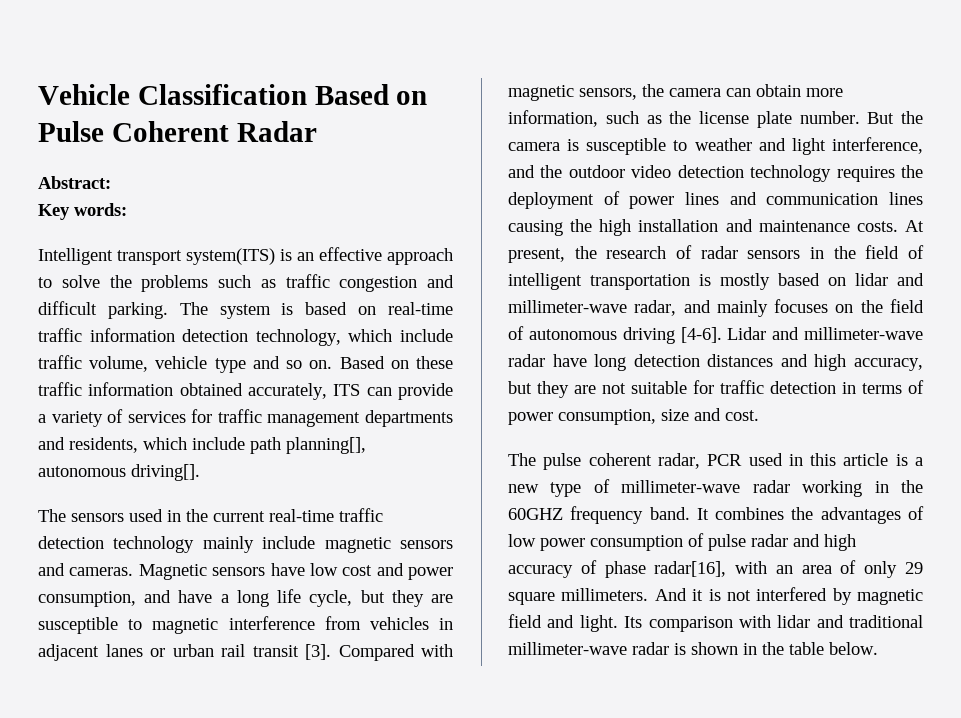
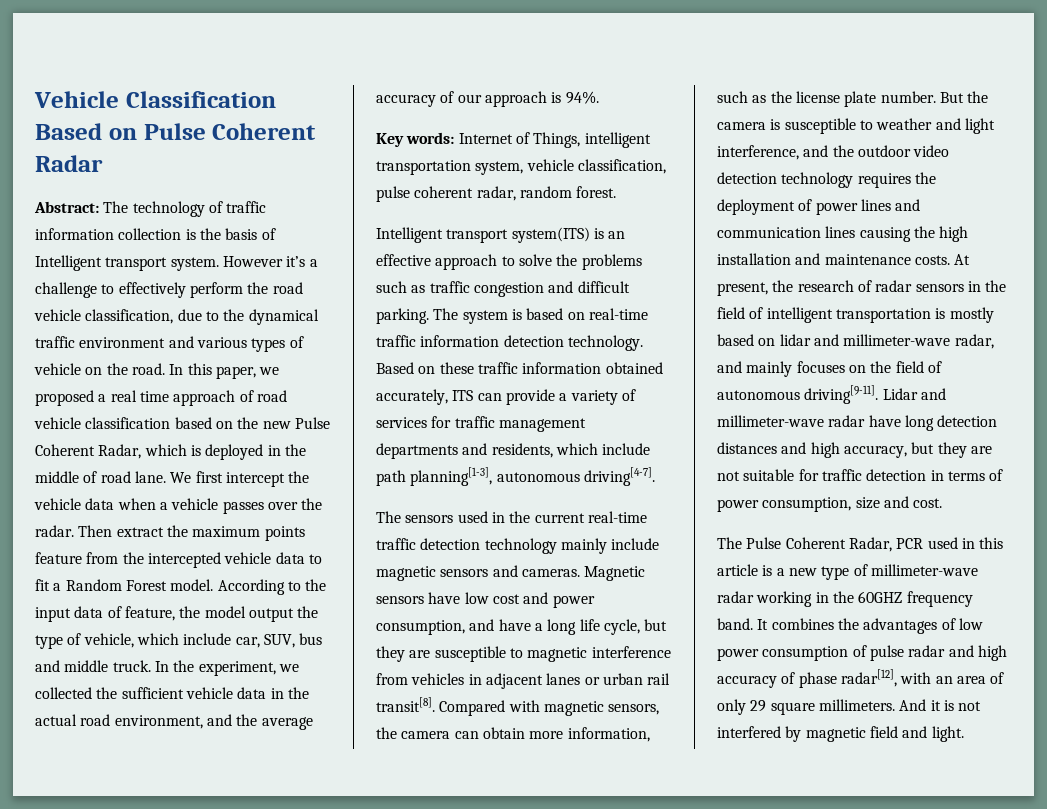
- Abstract:
- Key words:
+ Abstract: The technology of traffic information collection is the basis of Intelligent transport system. However it’s a challenge to effectively perform the road vehicle classification, due to the dynamical traffic environment and various types of vehicle on the road. In this paper, we proposed a real time approach of road vehicle classification based on the new Pulse Coherent Radar, which is deployed in the middle of road lane. We first intercept the vehicle data when a vehicle passes over the radar. Then extract the maximum points feature from the intercepted vehicle data to fit a Random Forest model. According to the input data of feature, the model output the type of vehicle, which include car, SUV, bus and middle truck. In the experiment, we collected the sufficient vehicle data in the actual road environment, and the average accuracy of our approach is 94%.
+ Key words: Internet of Things, intelligent transportation system, vehicle classification, pulse coherent radar, random forest.
- The system is based on real-time traffic information detection technology, which include traffic volume, vehicle type and so on.
+ The system is based on real-time traffic information detection technology.
- Based on these traffic information obtained accurately, ITS can provide a variety of services for traffic management departments and residents, which include path planning[], autonomous driving[].
+ Based on these traffic information obtained accurately, ITS can provide a variety of services for traffic management departments and residents, which include path planning[1-3], autonomous driving[4-7].
- Magnetic sensors have low cost and power consumption, and have a long life cycle, but they are susceptible to magnetic interference from vehicles in adjacent lanes or urban rail transit [3].
+ Magnetic sensors have low cost and power consumption, and have a long life cycle, but they are susceptible to magnetic interference from vehicles in adjacent lanes or urban rail transit[8].
- At present, the research of radar sensors in the field of intelligent transportation is mostly based on lidar and millimeter-wave radar, and mainly focuses on the field of autonomous driving [4-6].
+ At present, the research of radar sensors in the field of intelligent transportation is mostly based on lidar and millimeter-wave radar, and mainly focuses on the field of autonomous driving[9-11].
- The pulse coherent radar, PCR used in this article is a new type of millimeter-wave radar working in the 60GHZ frequency band.
+ The Pulse Coherent Radar, PCR used in this article is a new type of millimeter-wave radar working in the 60GHZ frequency band.
- It combines the advantages of low power consumption of pulse radar and high accuracy of phase radar[16], with an area of only 29 square millimeters.
+ It combines the advantages of low power consumption of pulse radar and high accuracy of phase radar[12], with an area of only 29 square millimeters.
- Its comparison with lidar and traditional millimeter-wave radar is shown in the table below.

